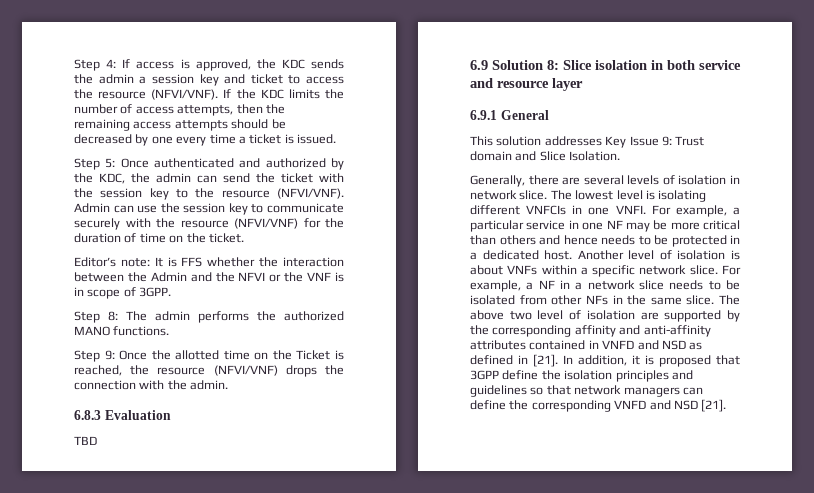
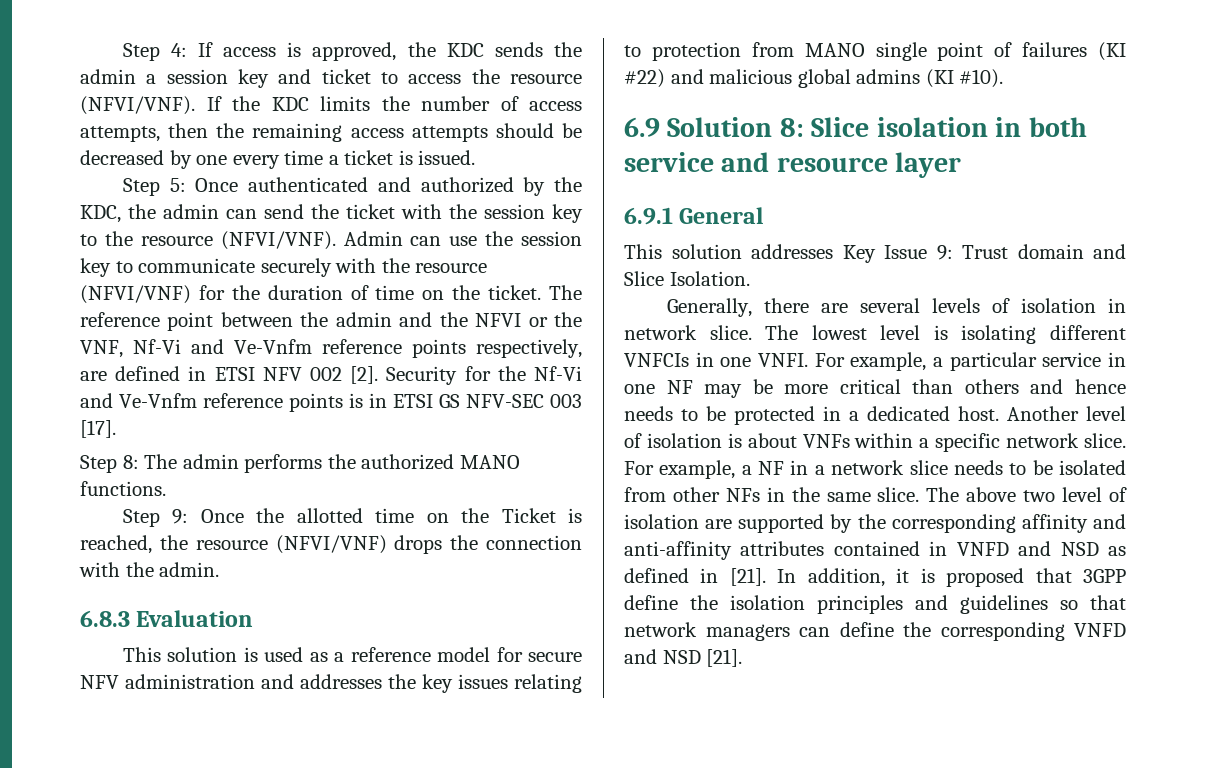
- Admin can use the session key to communicate securely with the resource (NFVI/VNF) for the duration of time on the ticket.
- Editor’s note: It is FFS whether the interaction between the Admin and the NFVI or the VNF is in scope of 3GPP.
+ Admin can use the session key to communicate securely with the resource (NFVI/VNF) for the duration of time on the ticket. The reference point between the admin and the NFVI or the VNF, Nf-Vi and Ve-Vnfm reference points respectively, are defined in ETSI NFV 002 [2]. Security for the Nf-Vi and Ve-Vnfm reference points is in ETSI GS NFV-SEC 003 [17].
- TBD
+ This solution is used as a reference model for secure NFV administration and addresses the key issues relating to protection from MANO single point of failures (KI #22) and malicious global admins (KI #10).

